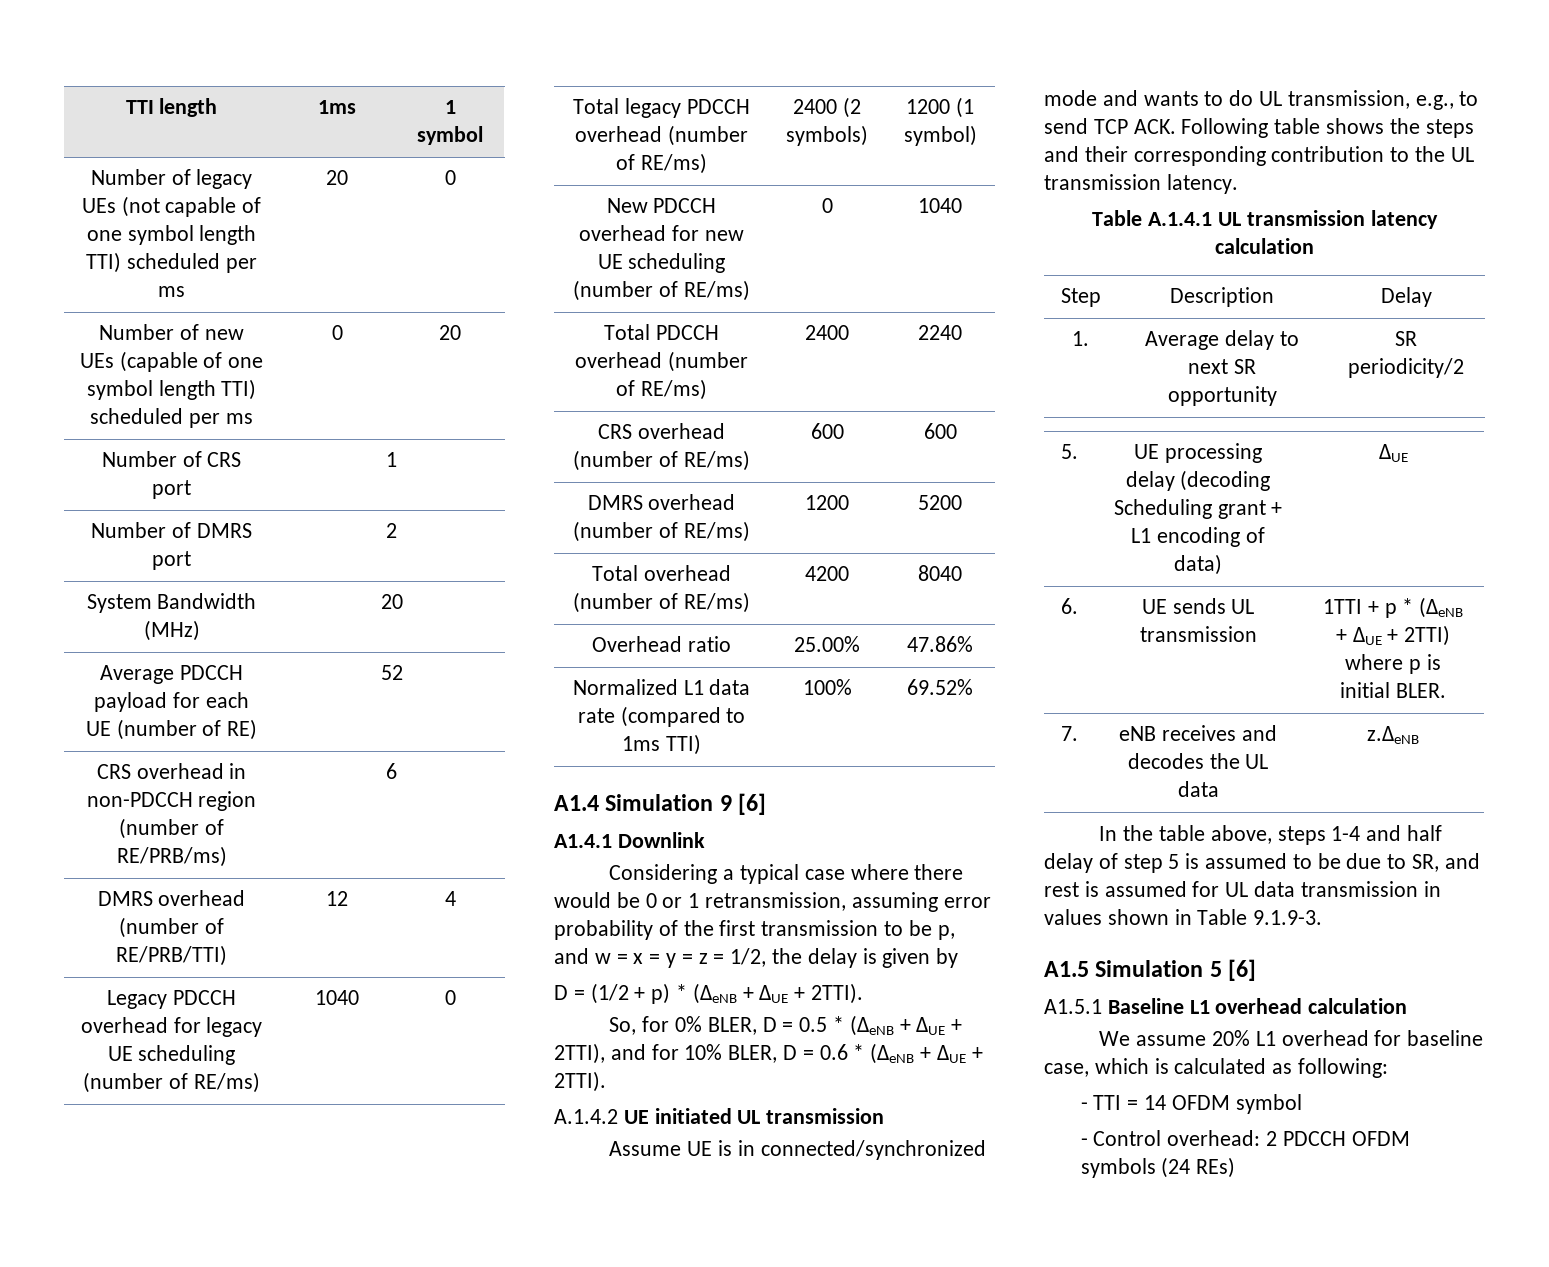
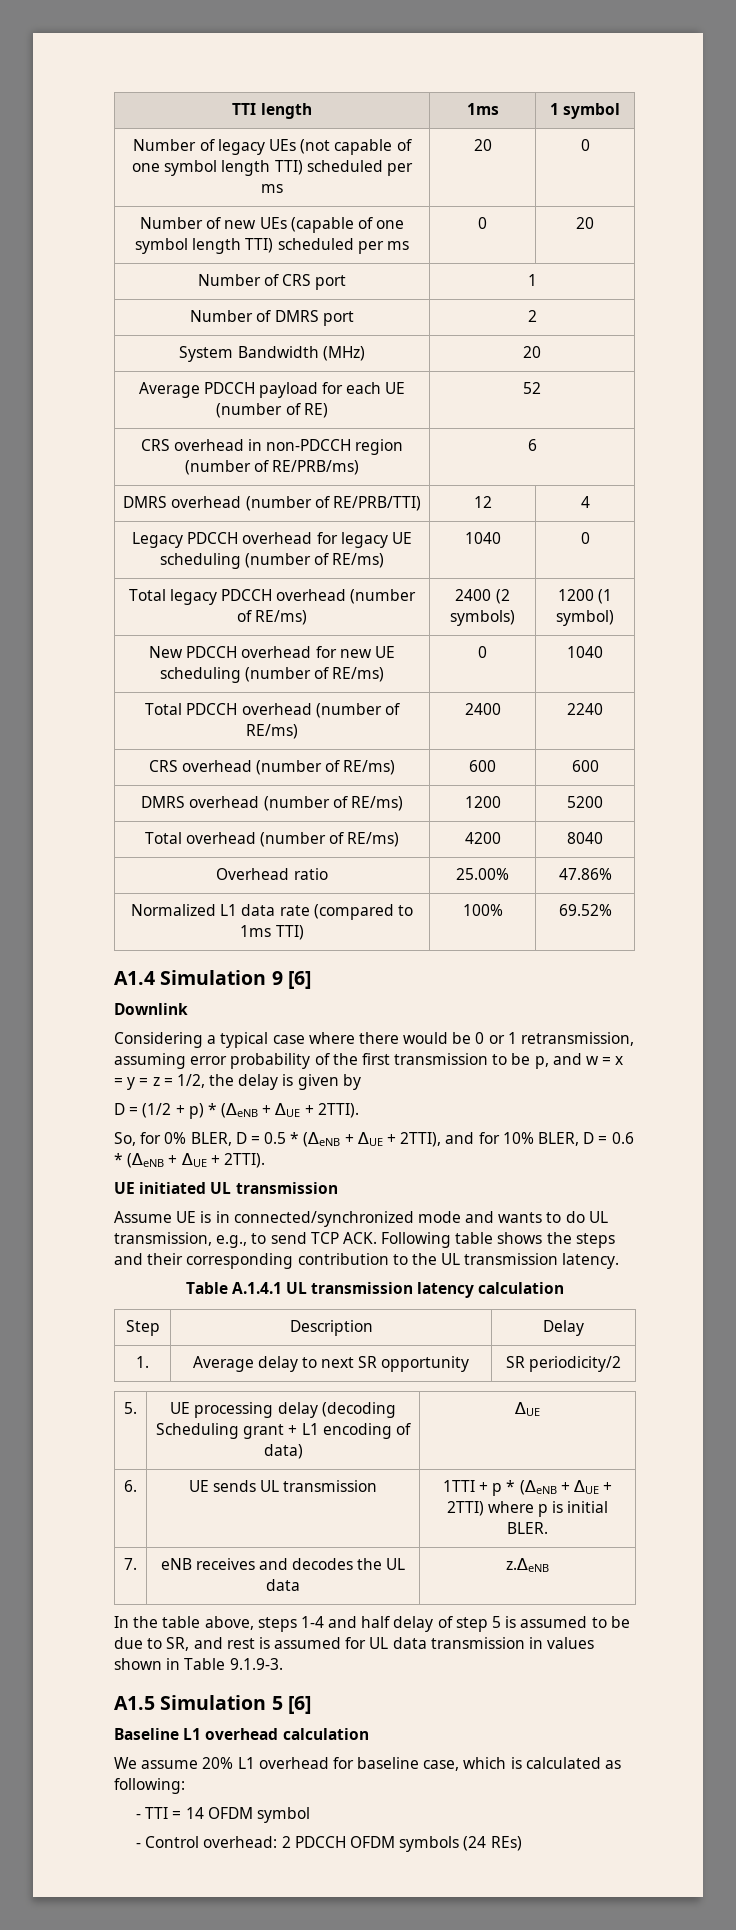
- A1.4.1 Downlink
+ Downlink
- A.1.4.2 UE initiated UL transmission
+ UE initiated UL transmission
- A1.5.1 Baseline L1 overhead calculation
+ Baseline L1 overhead calculation

